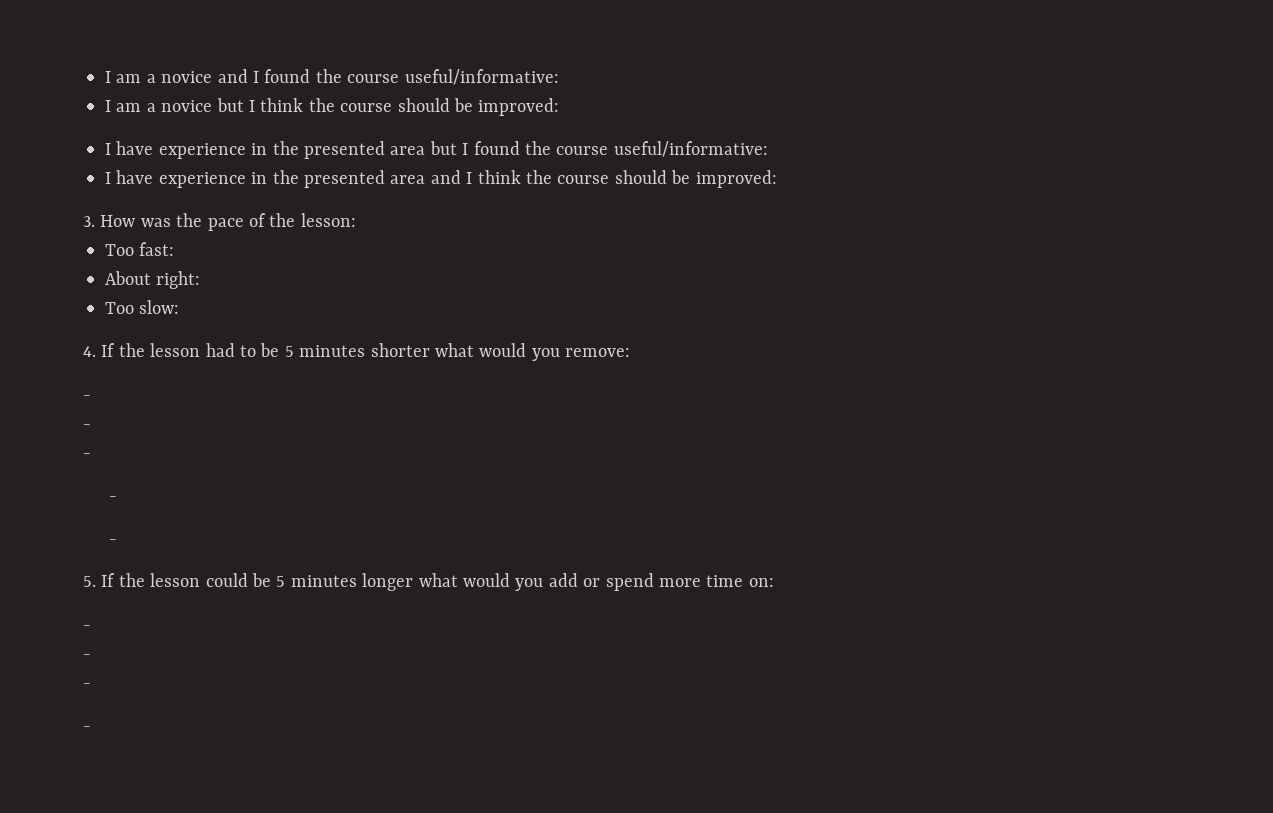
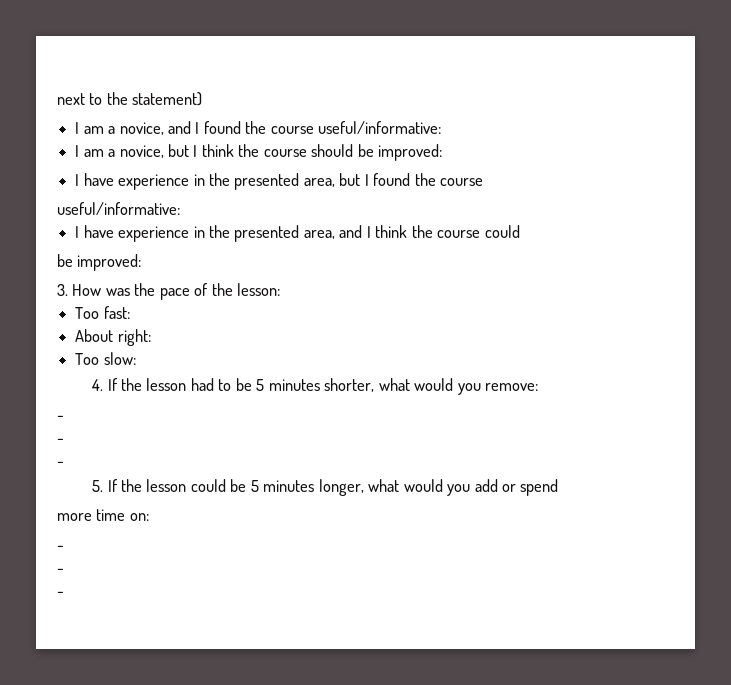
- I am a novice and I found the course useful/informative:
+ next to the statement)
+ I am a novice, and I found the course useful/informative:
- I am a novice but I think the course should be improved:
+ I am a novice, but I think the course should be improved:
- I have experience in the presented area but I found the course useful/informative:
+ I have experience in the presented area, but I found the course
+ useful/informative:
- I have experience in the presented area and I think the course should be improved:
+ I have experience in the presented area, and I think the course could
+ be improved:
- 4. If the lesson had to be 5 minutes shorter what would you remove:
+ 4. If the lesson had to be 5 minutes shorter, what would you remove:
- -
- -
- 5. If the lesson could be 5 minutes longer what would you add or spend more time on:
+ 5. If the lesson could be 5 minutes longer, what would you add or spend
+ more time on:
- -

